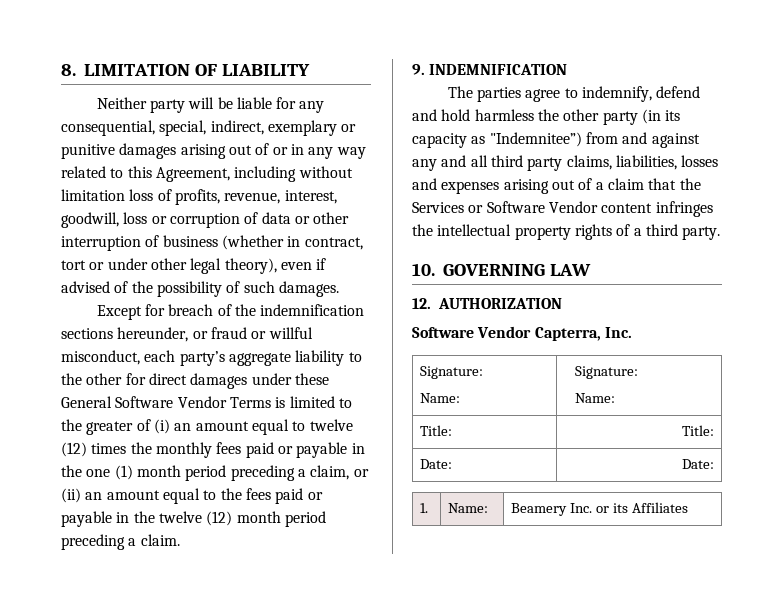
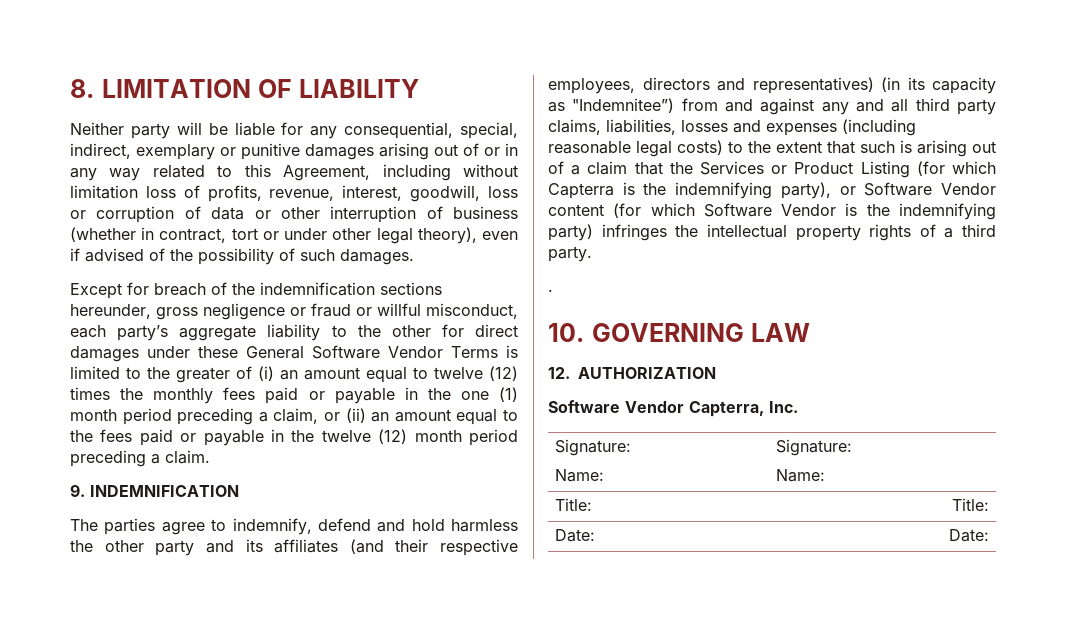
- Except for breach of the indemnification sections hereunder, or fraud or willful misconduct, each party’s aggregate liability to the other for direct damages under these General Software Vendor Terms is limited to the greater of (i) an amount equal to twelve (12) times the monthly fees paid or payable in the one (1) month period preceding a claim, or (ii) an amount equal to the fees paid or payable in the twelve (12) month period preceding a claim.
+ Except for breach of the indemnification sections hereunder, gross negligence or fraud or willful misconduct, each party’s aggregate liability to the other for direct damages under these General Software Vendor Terms is limited to the greater of (i) an amount equal to twelve (12) times the monthly fees paid or payable in the one (1) month period preceding a claim, or (ii) an amount equal to the fees paid or payable in the twelve (12) month period preceding a claim.
- The parties agree to indemnify, defend and hold harmless the other party (in its capacity as "Indemnitee”) from and against any and all third party claims, liabilities, losses and expenses arising out of a claim that the Services or Software Vendor content infringes the intellectual property rights of a third party.
+ The parties agree to indemnify, defend and hold harmless the other party and its affiliates (and their respective employees, directors and representatives) (in its capacity as "Indemnitee”) from and against any and all third party claims, liabilities, losses and expenses (including reasonable legal costs) to the extent that such is arising out of a claim that the Services or Product Listing (for which Capterra is the indemnifying party), or Software Vendor content (for which Software Vendor is the indemnifying party) infringes the intellectual property rights of a third party.
+ .
- 1. | Name: | Beamery Inc. or its Affiliates

